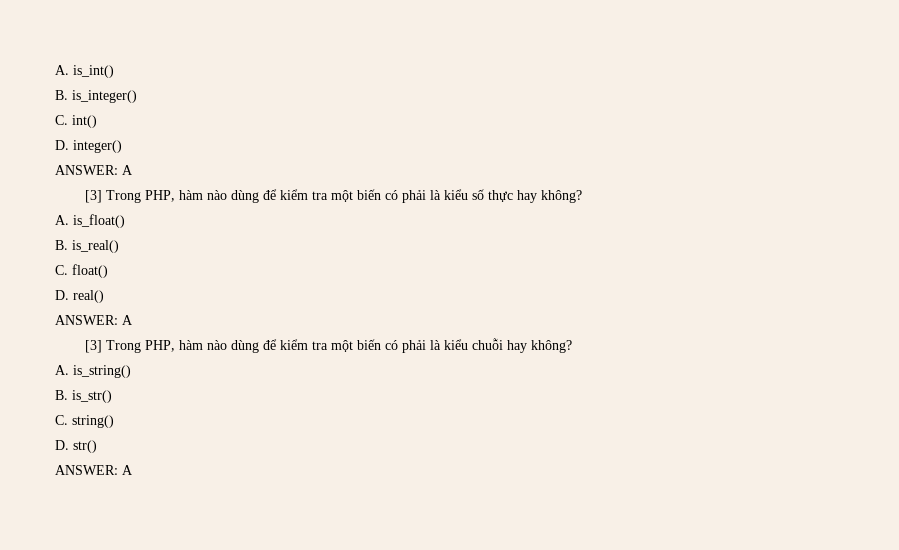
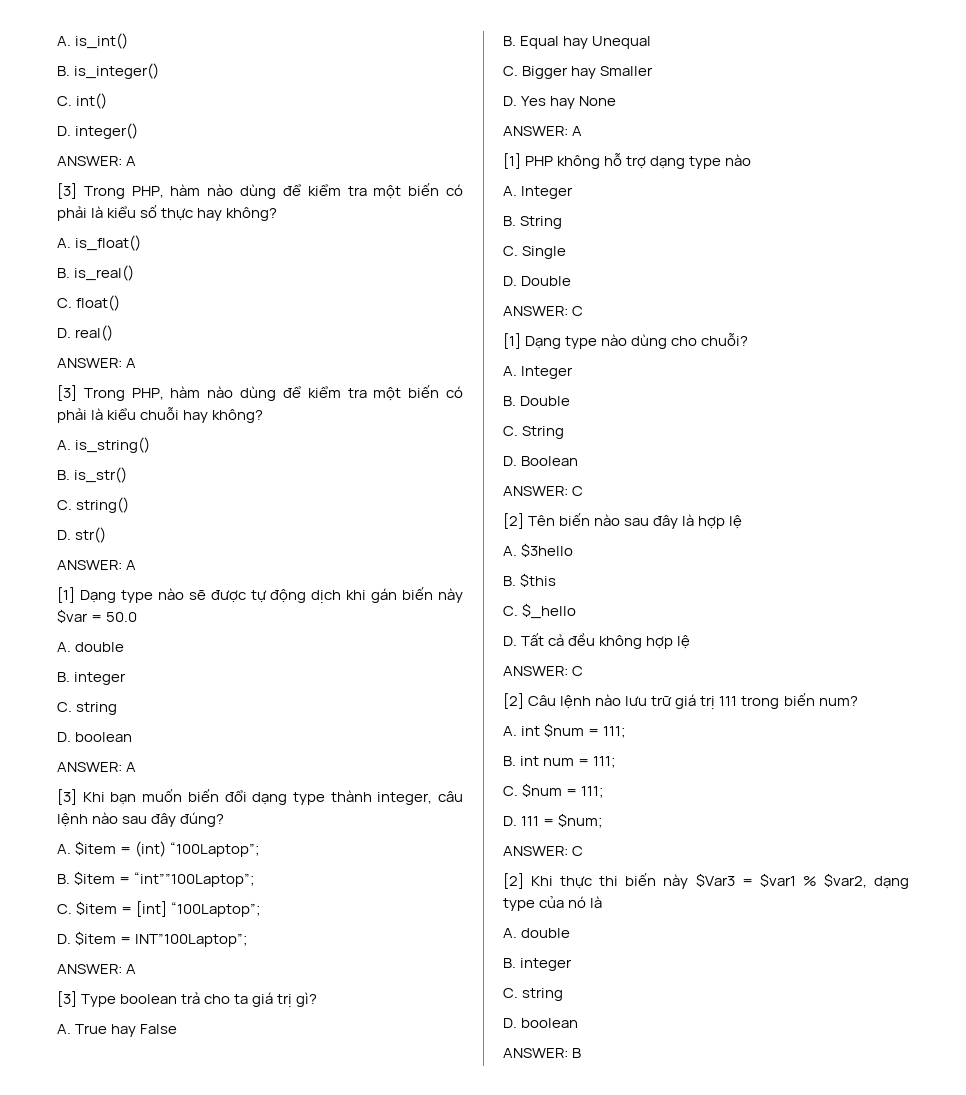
+ [1] Dạng type nào sẽ được tự động dịch khi gán biến này $var = 50.0
+ A. double
+ B. integer
+ C. string
+ D. boolean
+ ANSWER: A
+ [3] Khi bạn muốn biến đổi dạng type thành integer, câu lệnh nào sau đây đúng?
+ A. $item = (int) “100Laptop”;
+ B. $item = “int””100Laptop”;
+ C. $item = [int] “100Laptop”;
+ D. $item = INT”100Laptop”;
+ ANSWER: A
+ [3] Type boolean trả cho ta giá trị gì?
+ A. True hay False
+ B. Equal hay Unequal
+ C. Bigger hay Smaller
+ D. Yes hay None
+ ANSWER: A
+ [1] PHP không hỗ trợ dạng type nào
+ A. Integer
+ B. String
+ C. Single
+ D. Double
+ ANSWER: C
+ [1] Dạng type nào dùng cho chuỗi?
+ A. Integer
+ B. Double
+ C. String
+ D. Boolean
+ ANSWER: C
+ [2] Tên biến nào sau đây là hợp lệ
+ A. $3hello
+ B. $this
+ C. $_hello
+ D. Tất cả đều không hợp lệ
+ ANSWER: C
+ [2] Câu lệnh nào lưu trữ giá trị 111 trong biến num?
+ A. int $num = 111;
+ B. int num = 111;
+ C. $num = 111;
+ D. 111 = $num;
+ ANSWER: C
+ [2] Khi thực thi biến này $Var3 = $var1 % $var2, dạng type của nó là
+ A. double
+ B. integer
+ C. string
+ D. boolean
+ ANSWER: B

